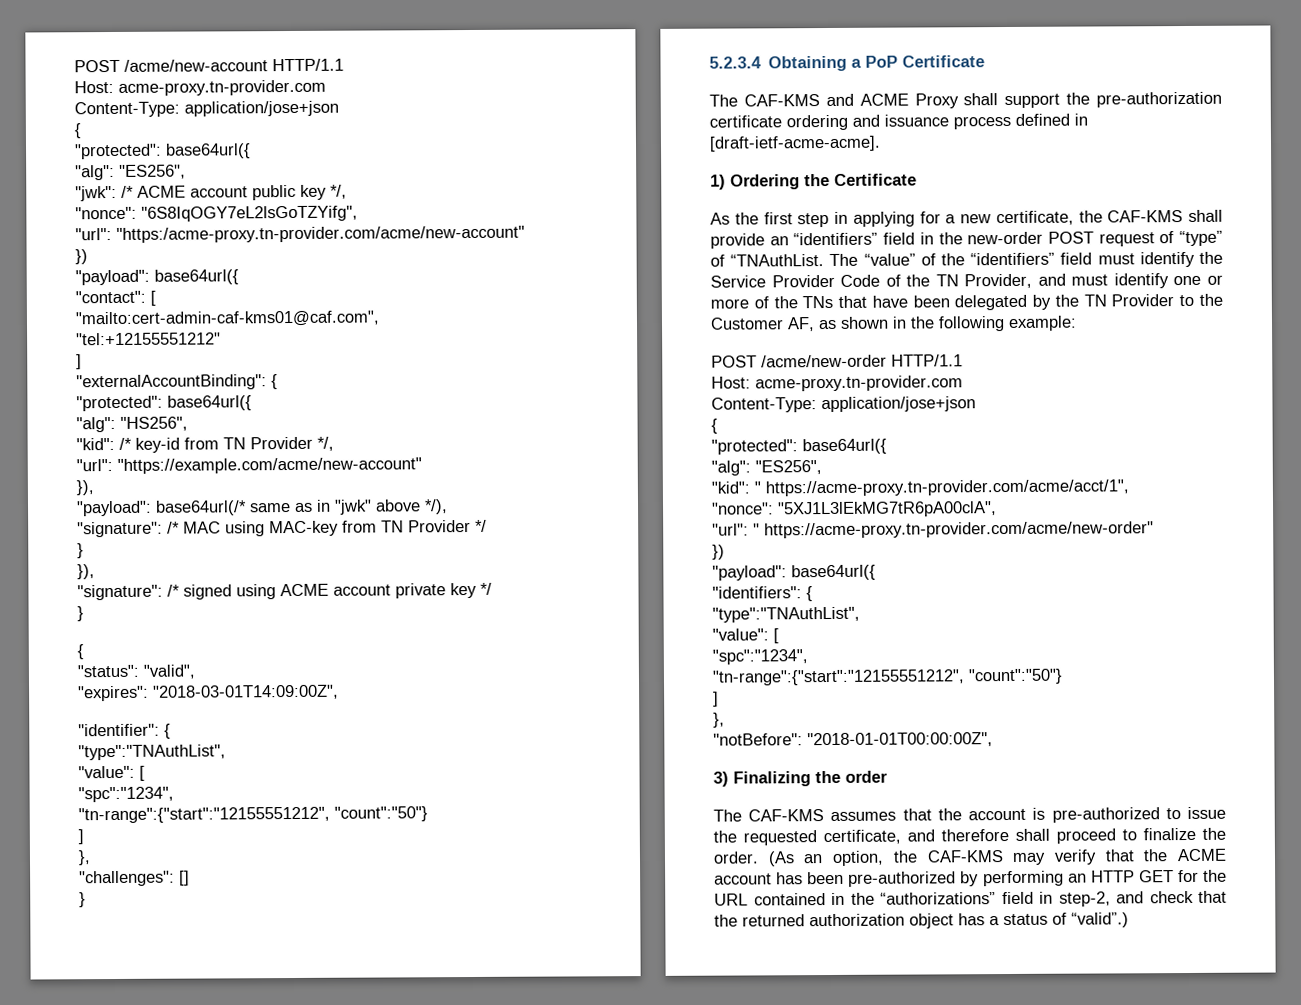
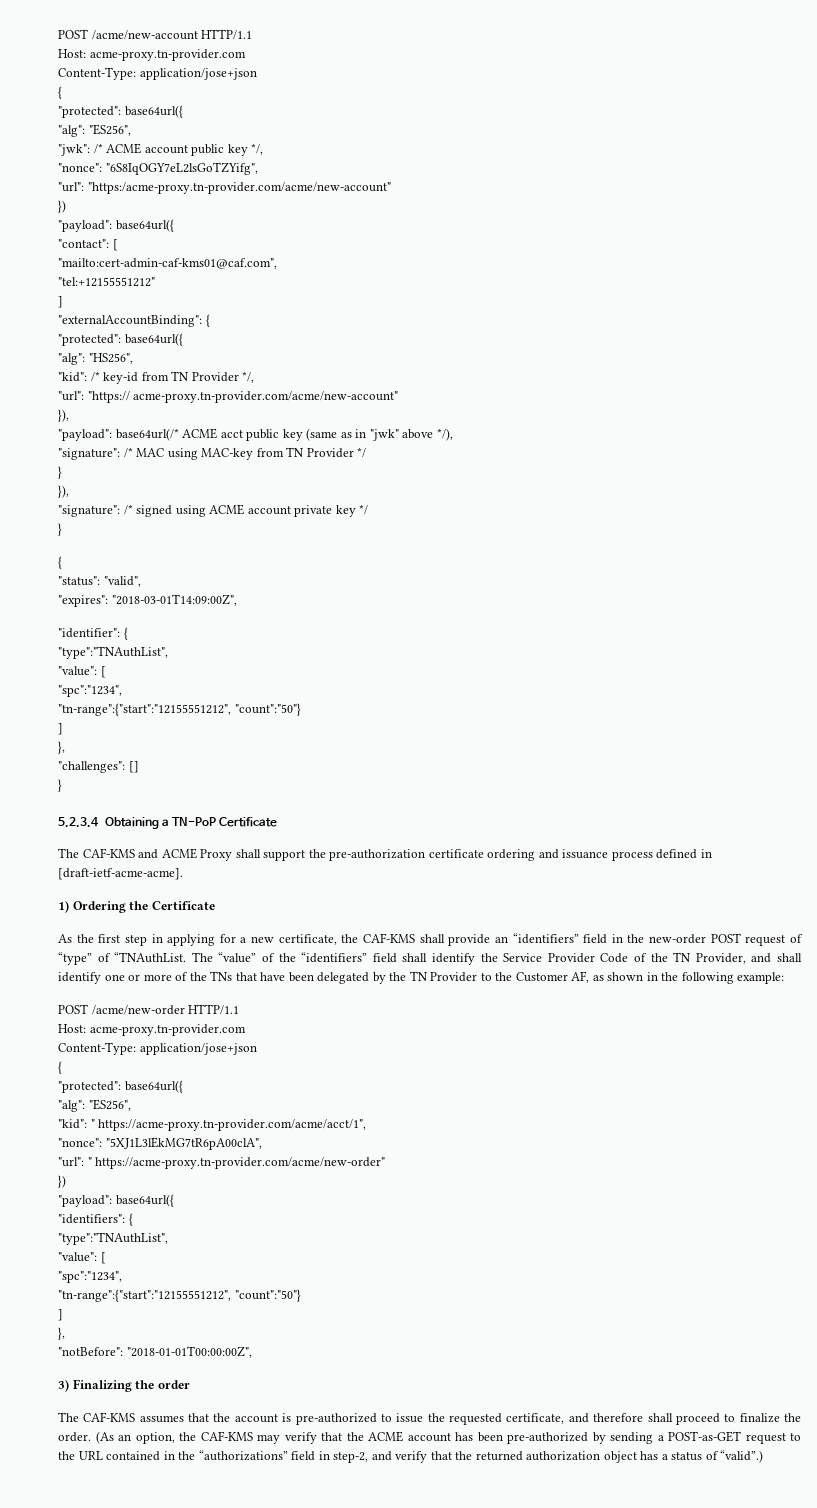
- "url": "https://example.com/acme/new-account"
+ "url": "https:// acme-proxy.tn-provider.com/acme/new-account"
- "payload": base64url(/* same as in "jwk" above */),
+ "payload": base64url(/* ACME acct public key (same as in "jwk" above */),
- 5.2.3.4 Obtaining a PoP Certificate
+ 5.2.3.4 Obtaining a TN-PoP Certificate
- The “value” of the “identifiers” field must identify the Service Provider Code of the TN Provider, and must identify one or more of the TNs that have been delegated by the TN Provider to the Customer AF, as shown in the following example:
+ The “value” of the “identifiers” field shall identify the Service Provider Code of the TN Provider, and shall identify one or more of the TNs that have been delegated by the TN Provider to the Customer AF, as shown in the following example:
- (As an option, the CAF-KMS may verify that the ACME account has been pre-authorized by performing an HTTP GET for the URL contained in the “authorizations” field in step-2, and check that the returned authorization object has a status of “valid”.)
+ (As an option, the CAF-KMS may verify that the ACME account has been pre-authorized by sending a POST-as-GET request to the URL contained in the “authorizations” field in step-2, and verify that the returned authorization object has a status of “valid”.)

